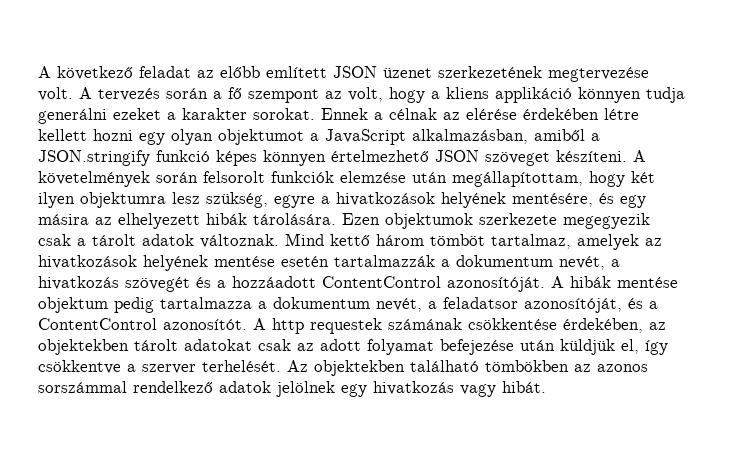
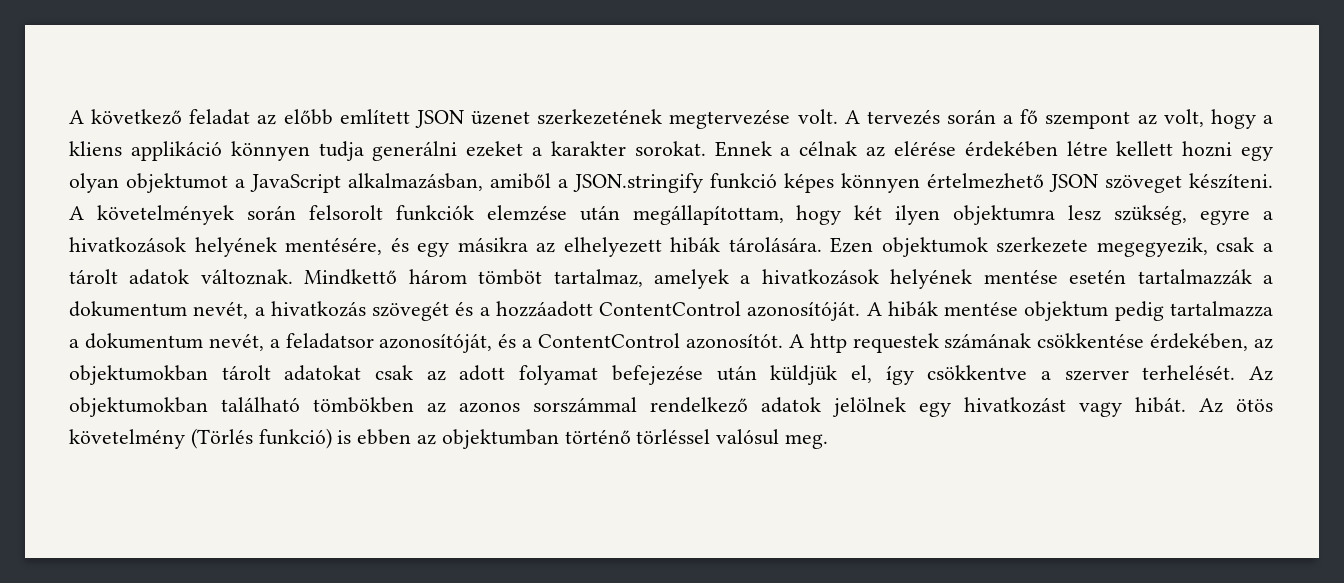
- A követelmények során felsorolt funkciók elemzése után megállapítottam, hogy két ilyen objektumra lesz szükség, egyre a hivatkozások helyének mentésére, és egy másira az elhelyezett hibák tárolására.
+ A követelmények során felsorolt funkciók elemzése után megállapítottam, hogy két ilyen objektumra lesz szükség, egyre a hivatkozások helyének mentésére, és egy másikra az elhelyezett hibák tárolására.
- Ezen objektumok szerkezete megegyezik csak a tárolt adatok változnak.
+ Ezen objektumok szerkezete megegyezik, csak a tárolt adatok változnak.
- Mind kettő három tömböt tartalmaz, amelyek az hivatkozások helyének mentése esetén tartalmazzák a dokumentum nevét, a hivatkozás szövegét és a hozzáadott ContentControl azonosítóját.
+ Mindkettő három tömböt tartalmaz, amelyek a hivatkozások helyének mentése esetén tartalmazzák a dokumentum nevét, a hivatkozás szövegét és a hozzáadott ContentControl azonosítóját.
- A http requestek számának csökkentése érdekében, az objektekben tárolt adatokat csak az adott folyamat befejezése után küldjük el, így csökkentve a szerver terhelését.
+ A http requestek számának csökkentése érdekében, az objektumokban tárolt adatokat csak az adott folyamat befejezése után küldjük el, így csökkentve a szerver terhelését.
- Az objektekben található tömbökben az azonos sorszámmal rendelkező adatok jelölnek egy hivatkozás vagy hibát.
+ Az objektumokban található tömbökben az azonos sorszámmal rendelkező adatok jelölnek egy hivatkozást vagy hibát.
+ Az ötös követelmény (Törlés funkció) is ebben az objektumban történő törléssel valósul meg.

